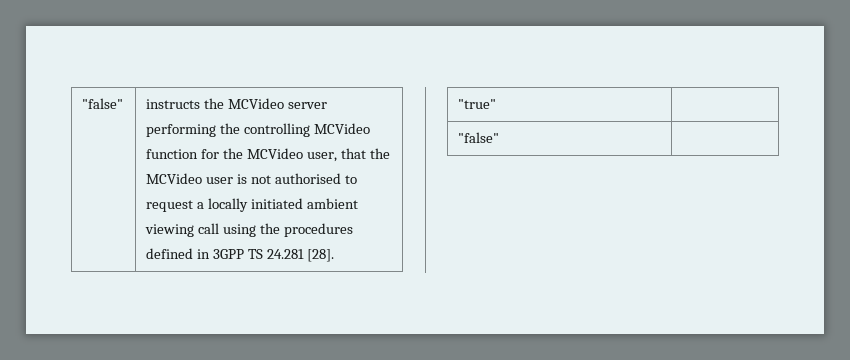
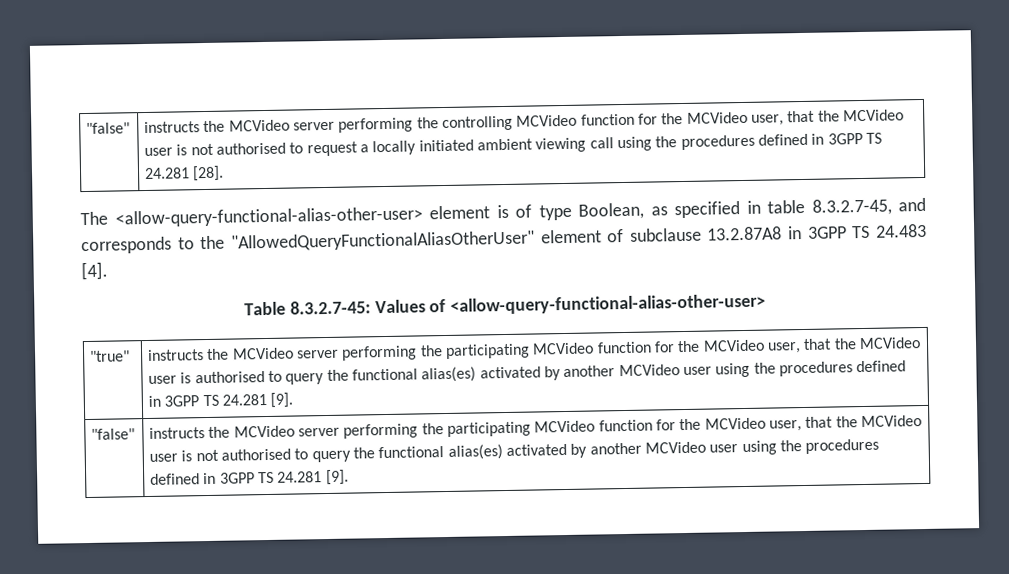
- "true" |
- "false" |
+ The <allow-query-functional-alias-other-user> element is of type Boolean, as specified in table 8.3.2.7-45, and corresponds to the "AllowedQueryFunctionalAliasOtherUser" element of subclause 13.2.87A8 in 3GPP TS 24.483 [4].
+ Table 8.3.2.7-45: Values of <allow-query-functional-alias-other-user>
+ "true" | instructs the MCVideo server performing the participating MCVideo function for the MCVideo user, that the MCVideo user is authorised to query the functional alias(es) activated by another MCVideo user using the procedures defined in 3GPP TS 24.281 [9].
+ "false" | instructs the MCVideo server performing the participating MCVideo function for the MCVideo user, that the MCVideo user is not authorised to query the functional alias(es) activated by another MCVideo user using the procedures defined in 3GPP TS 24.281 [9].

